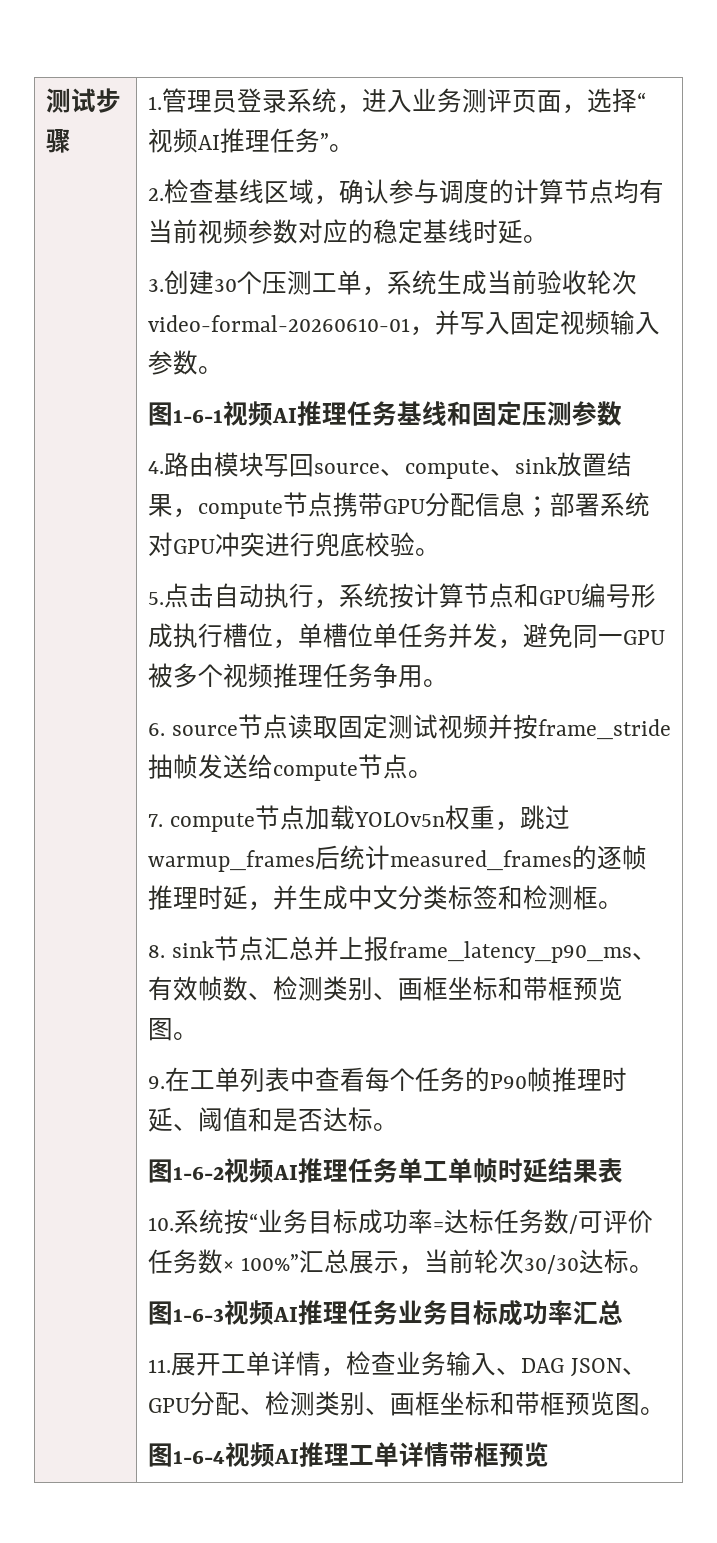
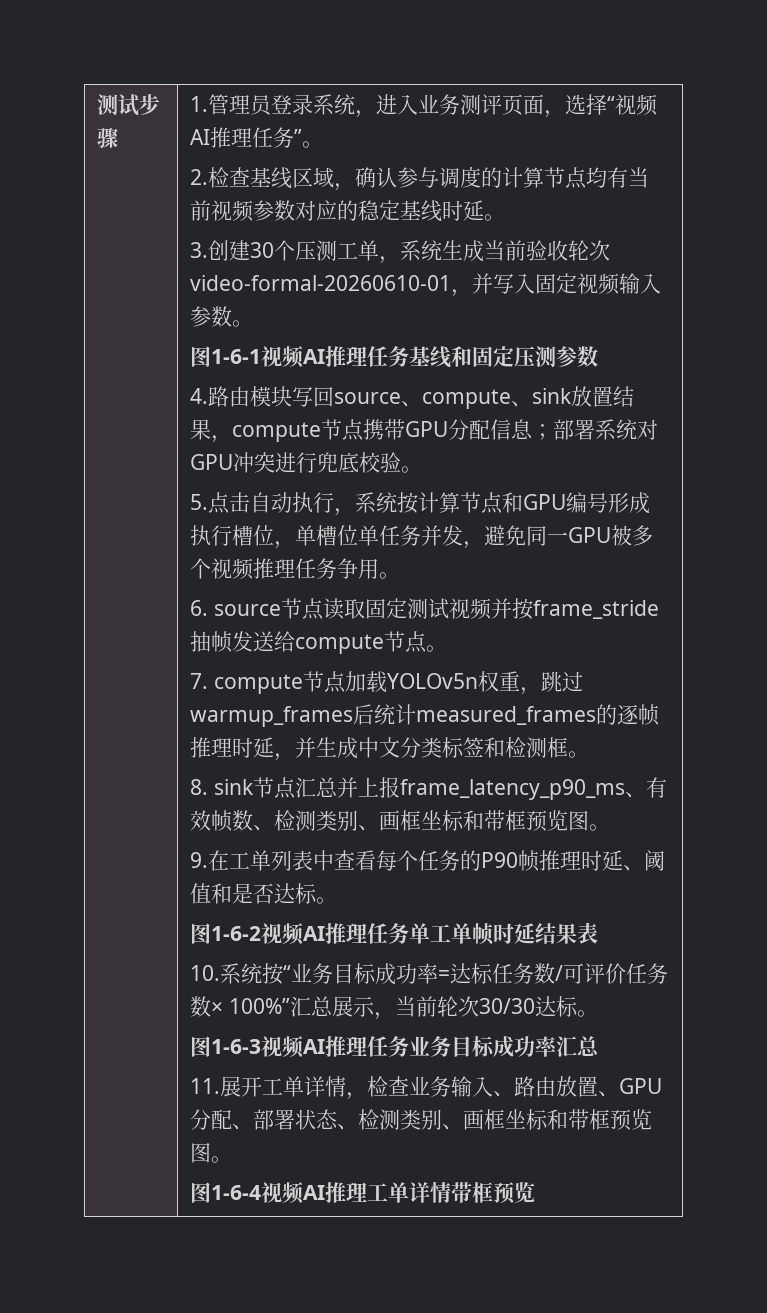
- 11.展开工单详情，检查业务输入、DAG JSON、GPU分配、检测类别、画框坐标和带框预览图。
+ 11.展开工单详情，检查业务输入、路由放置、GPU分配、部署状态、检测类别、画框坐标和带框预览图。

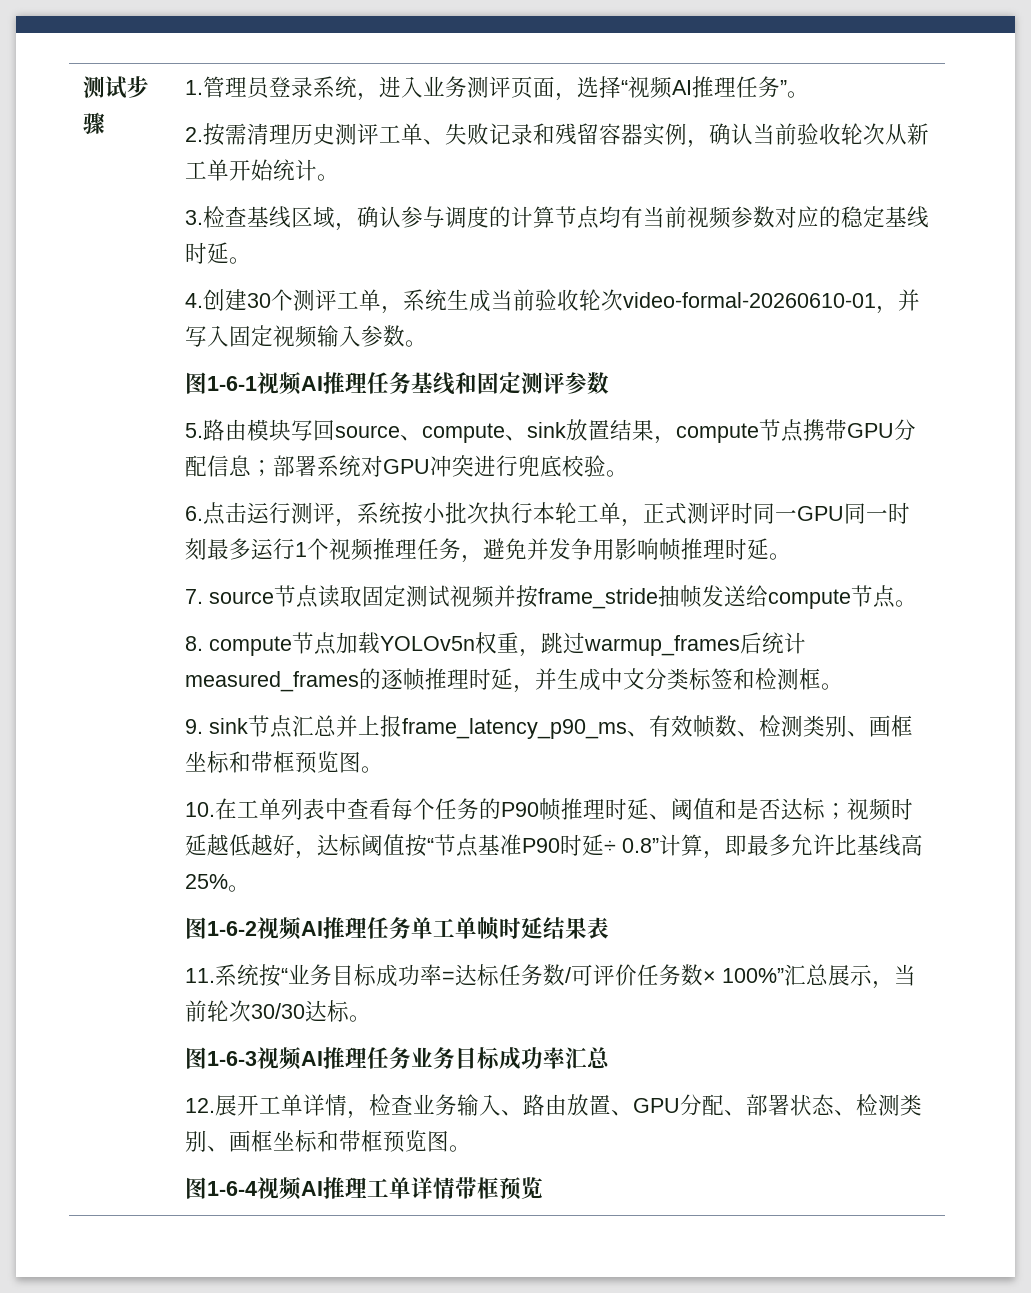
- 2.检查基线区域，确认参与调度的计算节点均有当前视频参数对应的稳定基线时延。
+ 2.按需清理历史测评工单、失败记录和残留容器实例，确认当前验收轮次从新工单开始统计。
+ 3.检查基线区域，确认参与调度的计算节点均有当前视频参数对应的稳定基线时延。
- 3.创建30个压测工单，系统生成当前验收轮次video-formal-20260610-01，并写入固定视频输入参数。
+ 4.创建30个测评工单，系统生成当前验收轮次video-formal-20260610-01，并写入固定视频输入参数。
- 图1-6-1视频AI推理任务基线和固定压测参数
+ 图1-6-1视频AI推理任务基线和固定测评参数
- 4.路由模块写回source、compute、sink放置结果，compute节点携带GPU分配信息；部署系统对GPU冲突进行兜底校验。
+ 5.路由模块写回source、compute、sink放置结果，compute节点携带GPU分配信息；部署系统对GPU冲突进行兜底校验。
- 5.点击自动执行，系统按计算节点和GPU编号形成执行槽位，单槽位单任务并发，避免同一GPU被多个视频推理任务争用。
- 6. source节点读取固定测试视频并按frame_stride抽帧发送给compute节点。
+ 6.点击运行测评，系统按小批次执行本轮工单，正式测评时同一GPU同一时刻最多运行1个视频推理任务，避免并发争用影响帧推理时延。
+ 7. source节点读取固定测试视频并按frame_stride抽帧发送给compute节点。
- 7. compute节点加载YOLOv5n权重，跳过warmup_frames后统计measured_frames的逐帧推理时延，并生成中文分类标签和检测框。
+ 8. compute节点加载YOLOv5n权重，跳过warmup_frames后统计measured_frames的逐帧推理时延，并生成中文分类标签和检测框。
- 8. sink节点汇总并上报frame_latency_p90_ms、有效帧数、检测类别、画框坐标和带框预览图。
+ 9. sink节点汇总并上报frame_latency_p90_ms、有效帧数、检测类别、画框坐标和带框预览图。
- 9.在工单列表中查看每个任务的P90帧推理时延、阈值和是否达标。
+ 10.在工单列表中查看每个任务的P90帧推理时延、阈值和是否达标；视频时延越低越好，达标阈值按“节点基准P90时延÷ 0.8”计算，即最多允许比基线高25%。
- 10.系统按“业务目标成功率=达标任务数/可评价任务数× 100%”汇总展示，当前轮次30/30达标。
+ 11.系统按“业务目标成功率=达标任务数/可评价任务数× 100%”汇总展示，当前轮次30/30达标。
- 11.展开工单详情，检查业务输入、路由放置、GPU分配、部署状态、检测类别、画框坐标和带框预览图。
+ 12.展开工单详情，检查业务输入、路由放置、GPU分配、部署状态、检测类别、画框坐标和带框预览图。

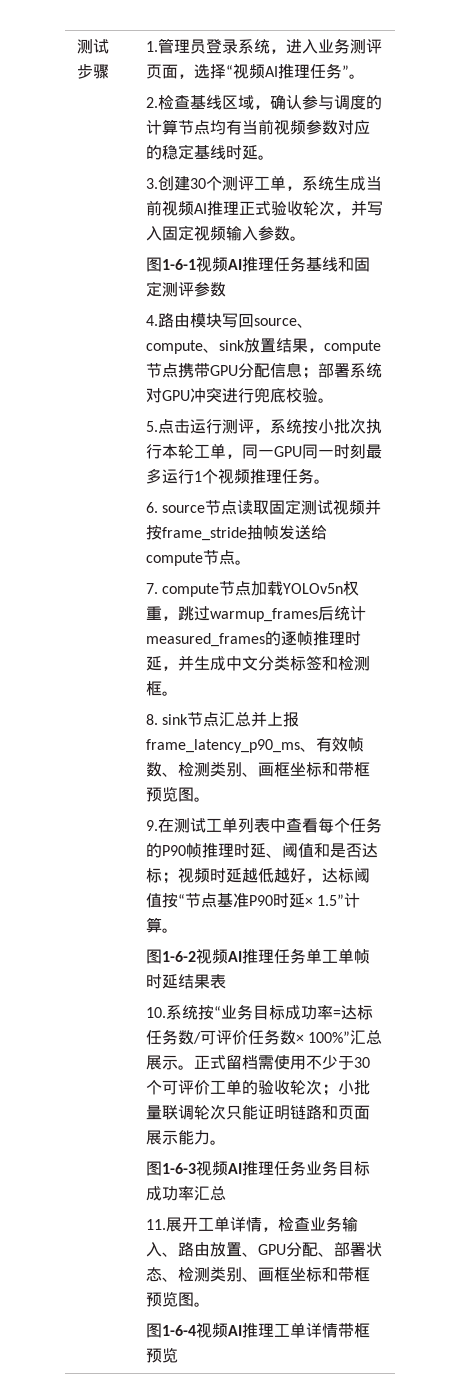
- 2.按需清理历史测评工单、失败记录和残留容器实例，确认当前验收轮次从新工单开始统计。
- 3.检查基线区域，确认参与调度的计算节点均有当前视频参数对应的稳定基线时延。
+ 2.检查基线区域，确认参与调度的计算节点均有当前视频参数对应的稳定基线时延。
- 4.创建30个测评工单，系统生成当前验收轮次video-formal-20260610-01，并写入固定视频输入参数。
+ 3.创建30个测评工单，系统生成当前视频AI推理正式验收轮次，并写入固定视频输入参数。
- 5.路由模块写回source、compute、sink放置结果，compute节点携带GPU分配信息；部署系统对GPU冲突进行兜底校验。
+ 4.路由模块写回source、compute、sink放置结果，compute节点携带GPU分配信息；部署系统对GPU冲突进行兜底校验。
- 6.点击运行测评，系统按小批次执行本轮工单，正式测评时同一GPU同一时刻最多运行1个视频推理任务，避免并发争用影响帧推理时延。
- 7. source节点读取固定测试视频并按frame_stride抽帧发送给compute节点。
+ 5.点击运行测评，系统按小批次执行本轮工单，同一GPU同一时刻最多运行1个视频推理任务。
+ 6. source节点读取固定测试视频并按frame_stride抽帧发送给compute节点。
- 8. compute节点加载YOLOv5n权重，跳过warmup_frames后统计measured_frames的逐帧推理时延，并生成中文分类标签和检测框。
+ 7. compute节点加载YOLOv5n权重，跳过warmup_frames后统计measured_frames的逐帧推理时延，并生成中文分类标签和检测框。
- 9. sink节点汇总并上报frame_latency_p90_ms、有效帧数、检测类别、画框坐标和带框预览图。
+ 8. sink节点汇总并上报frame_latency_p90_ms、有效帧数、检测类别、画框坐标和带框预览图。
- 10.在工单列表中查看每个任务的P90帧推理时延、阈值和是否达标；视频时延越低越好，达标阈值按“节点基准P90时延÷ 0.8”计算，即最多允许比基线高25%。
+ 9.在测试工单列表中查看每个任务的P90帧推理时延、阈值和是否达标；视频时延越低越好，达标阈值按“节点基准P90时延× 1.5”计算。
- 11.系统按“业务目标成功率=达标任务数/可评价任务数× 100%”汇总展示，当前轮次30/30达标。
+ 10.系统按“业务目标成功率=达标任务数/可评价任务数× 100%”汇总展示。正式留档需使用不少于30个可评价工单的验收轮次；小批量联调轮次只能证明链路和页面展示能力。
- 12.展开工单详情，检查业务输入、路由放置、GPU分配、部署状态、检测类别、画框坐标和带框预览图。
+ 11.展开工单详情，检查业务输入、路由放置、GPU分配、部署状态、检测类别、画框坐标和带框预览图。

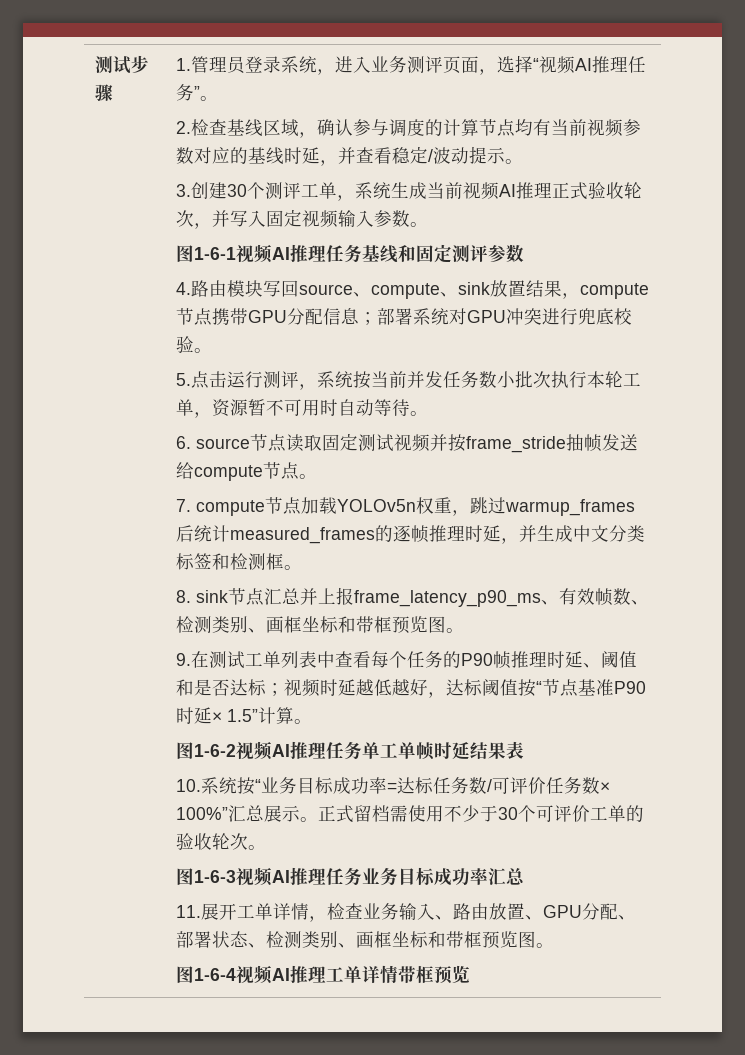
- 2.检查基线区域，确认参与调度的计算节点均有当前视频参数对应的稳定基线时延。
+ 2.检查基线区域，确认参与调度的计算节点均有当前视频参数对应的基线时延，并查看稳定/波动提示。
- 5.点击运行测评，系统按小批次执行本轮工单，同一GPU同一时刻最多运行1个视频推理任务。
+ 5.点击运行测评，系统按当前并发任务数小批次执行本轮工单，资源暂不可用时自动等待。
- 正式留档需使用不少于30个可评价工单的验收轮次；小批量联调轮次只能证明链路和页面展示能力。
+ 正式留档需使用不少于30个可评价工单的验收轮次。

